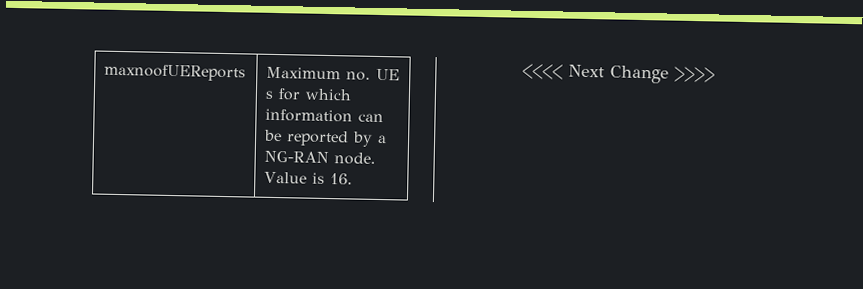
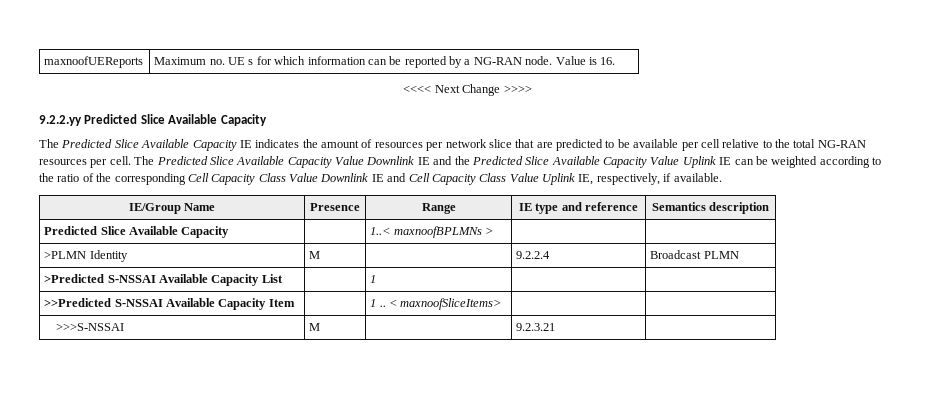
+ 9.2.2.yy Predicted Slice Available Capacity
+ The Predicted Slice Available Capacity IE indicates the amount of resources per network slice that are predicted to be available per cell relative to the total NG-RAN resources per cell. The Predicted Slice Available Capacity Value Downlink IE and the Predicted Slice Available Capacity Value Uplink IE can be weighted according to the ratio of the corresponding Cell Capacity Class Value Downlink IE and Cell Capacity Class Value Uplink IE, respectively, if available.
+ IE/Group Name | Presence | Range | IE type and reference | Semantics description
+ Predicted Slice Available Capacity | | 1..< maxnoofBPLMNs > | |
+ >PLMN Identity | M | | 9.2.2.4 | Broadcast PLMN
+ >Predicted S-NSSAI Available Capacity List | | 1 | |
+ >>Predicted S-NSSAI Available Capacity Item | | 1 .. < maxnoofSliceItems> | |
+ >>>S-NSSAI | M | | 9.2.3.21 |

